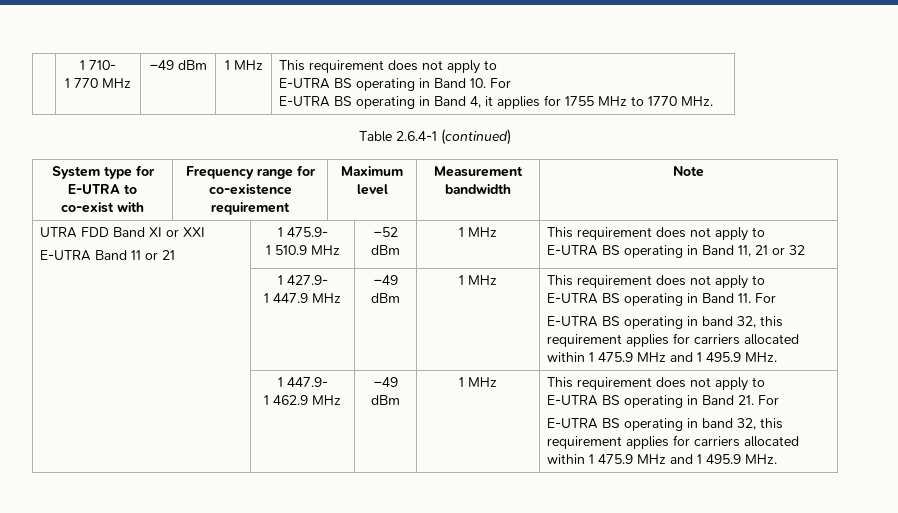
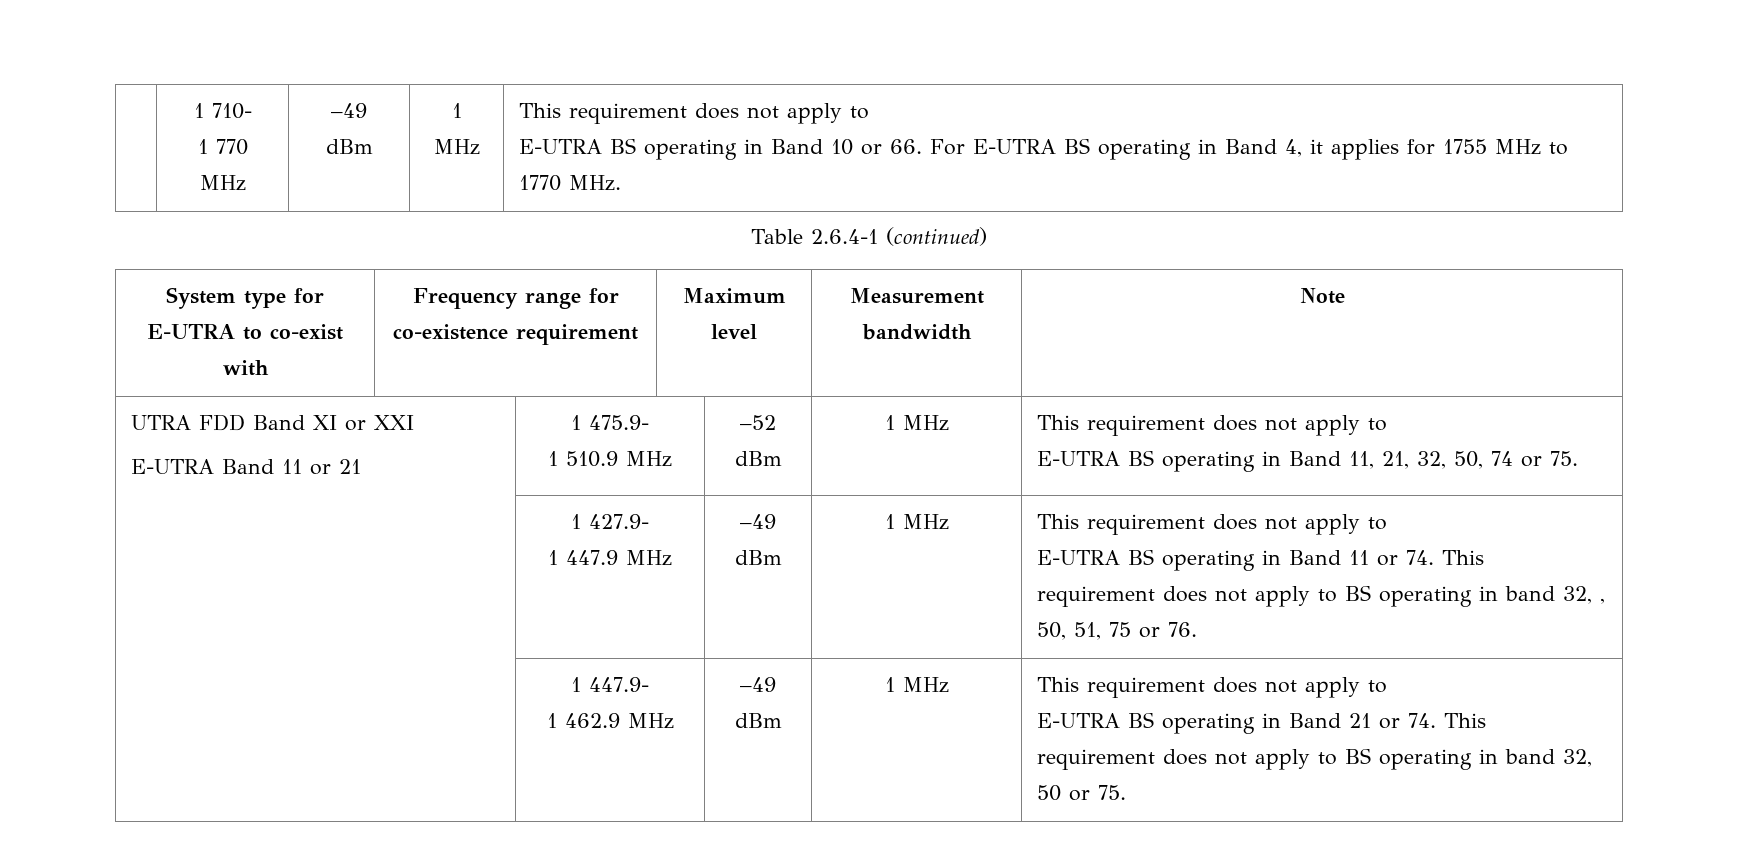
  | 1 710-
  1 770 MHz | –49 dBm | 1 MHz | This requirement does not apply to
- E-UTRA BS operating in Band 10. For
- E-UTRA BS operating in Band 4, it applies for 1755 MHz to 1770 MHz.
+ E-UTRA BS operating in Band 10 or 66. For E-UTRA BS operating in Band 4, it applies for 1755 MHz to 1770 MHz.
  UTRA FDD Band XI or XXI
  E-UTRA Band 11 or 21 | 1 475.9-
  1 510.9 MHz | –52 dBm | 1 MHz | This requirement does not apply to
- E-UTRA BS operating in Band 11, 21 or 32
+ E-UTRA BS operating in Band 11, 21, 32, 50, 74 or 75.
- E-UTRA BS operating in Band 11. For
- E-UTRA BS operating in band 32, this requirement applies for carriers allocated within 1 475.9 MHz and 1 495.9 MHz.
+ E-UTRA BS operating in Band 11 or 74. This requirement does not apply to BS operating in band 32, , 50, 51, 75 or 76.
- E-UTRA BS operating in Band 21. For
- E-UTRA BS operating in band 32, this requirement applies for carriers allocated within 1 475.9 MHz and 1 495.9 MHz.
+ E-UTRA BS operating in Band 21 or 74. This requirement does not apply to BS operating in band 32, 50 or 75.

